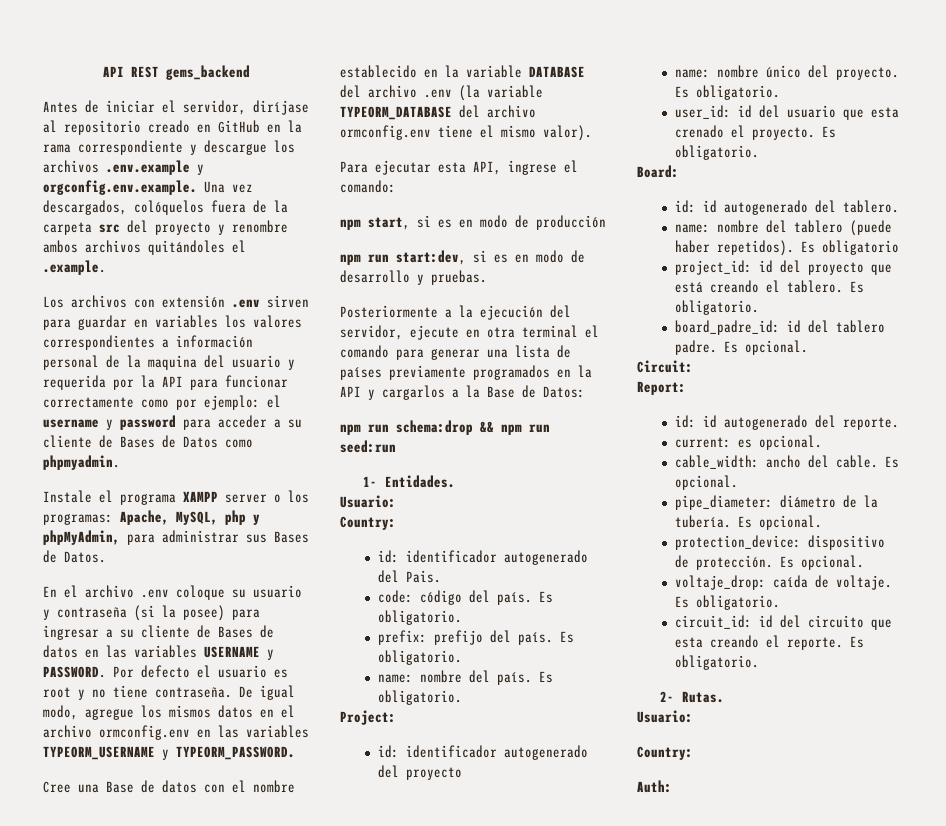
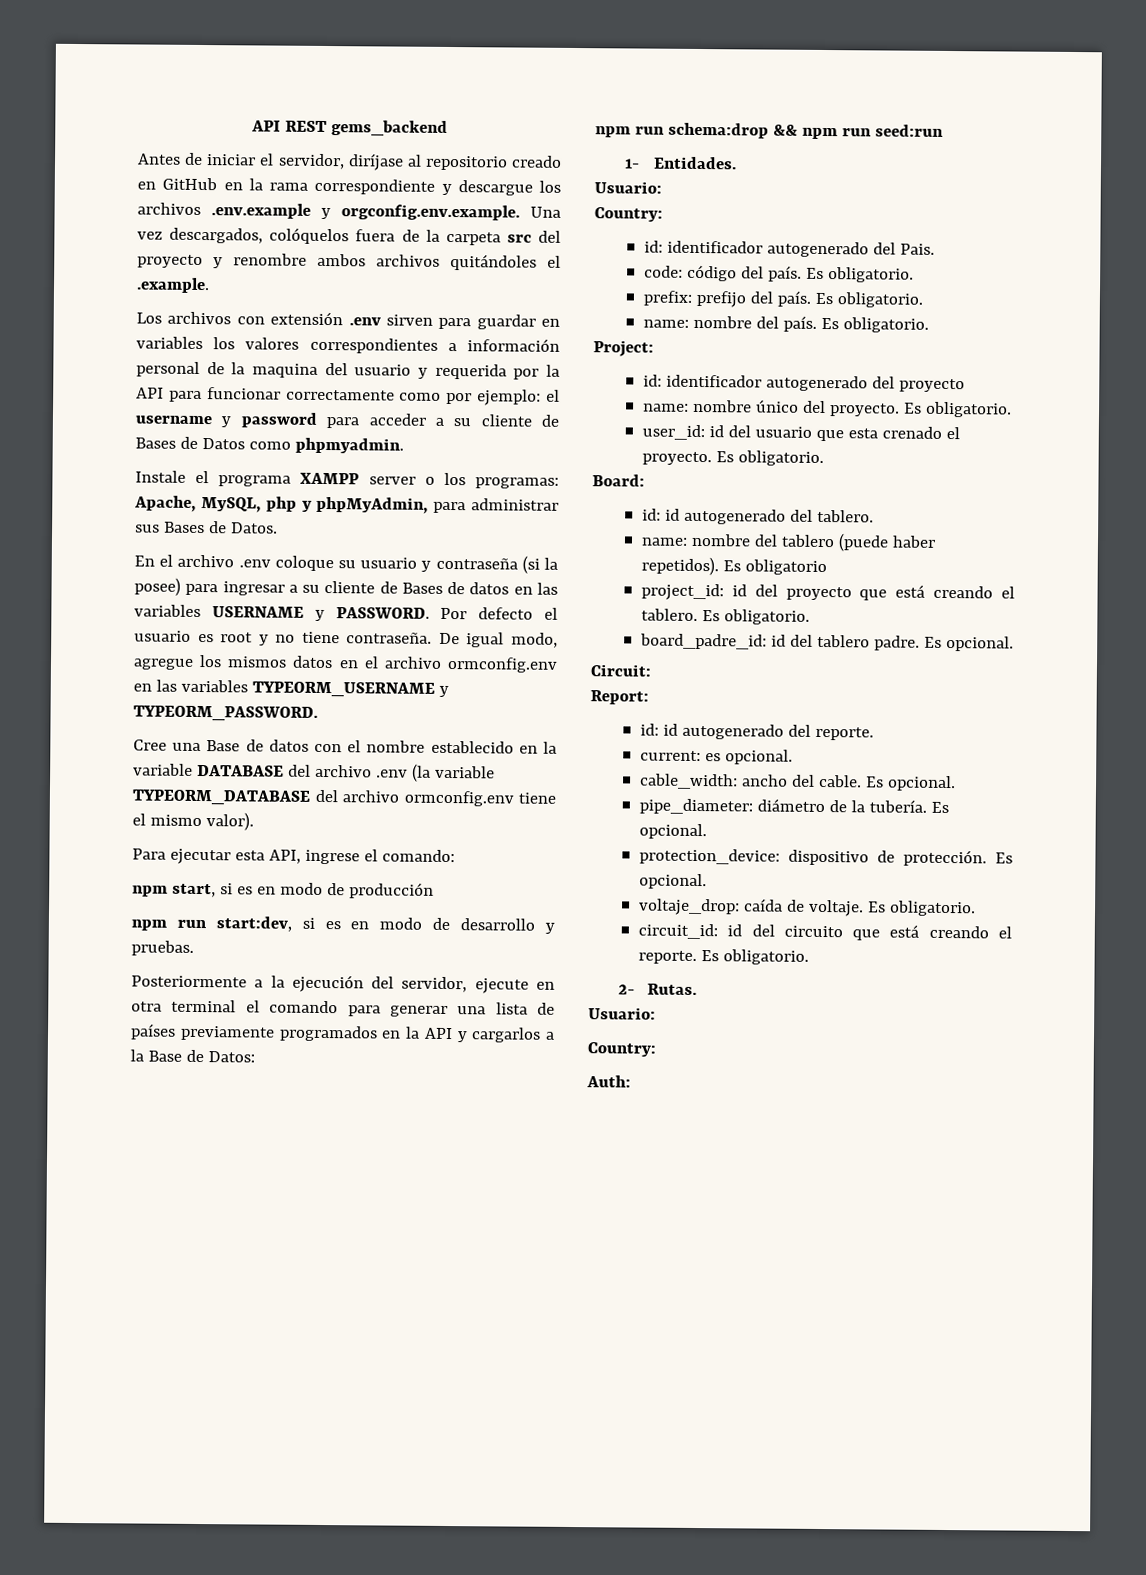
- circuit_id: id del circuito que esta creando el reporte.
+ circuit_id: id del circuito que está creando el reporte.

